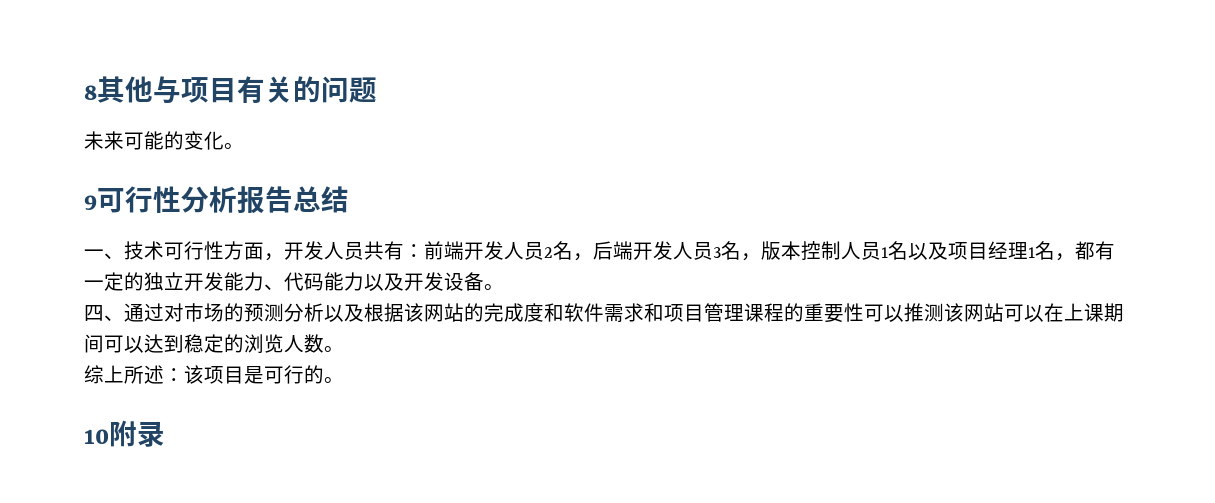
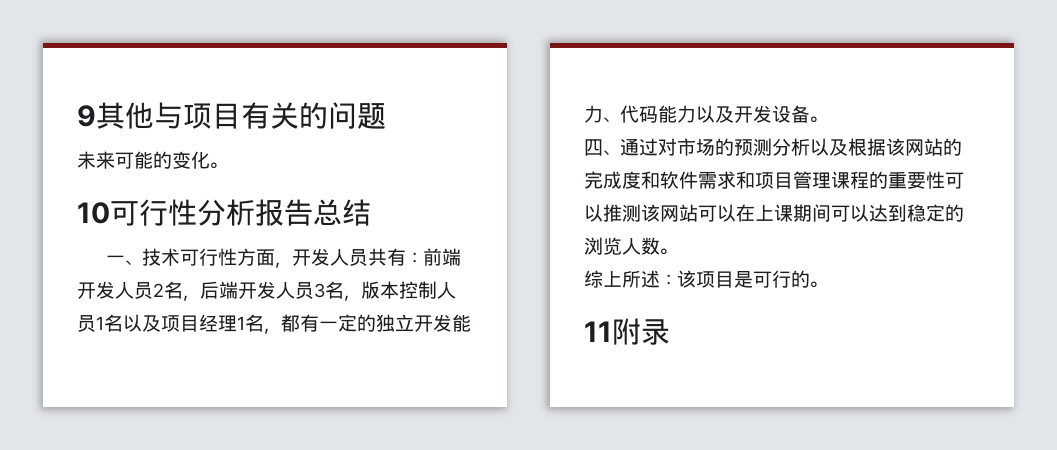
- 8其他与项目有关的问题
+ 9其他与项目有关的问题
- 9可行性分析报告总结
+ 10可行性分析报告总结
- 10附录
+ 11附录

